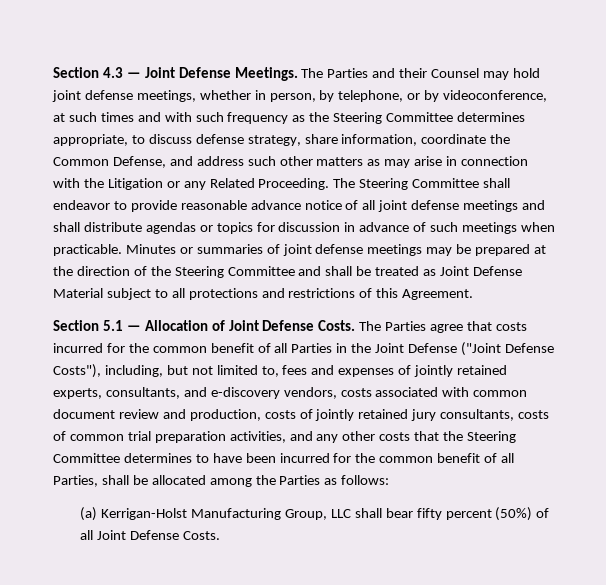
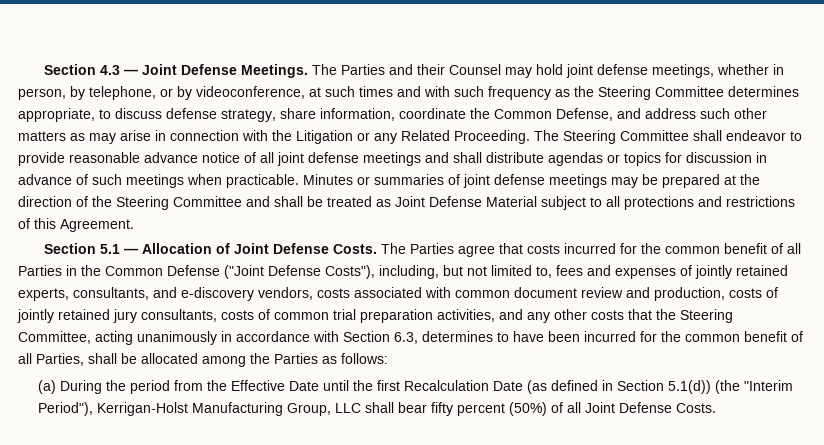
- The Parties agree that costs incurred for the common benefit of all Parties in the Joint Defense ("Joint Defense Costs"), including, but not limited to, fees and expenses of jointly retained experts, consultants, and e-discovery vendors, costs associated with common document review and production, costs of jointly retained jury consultants, costs of common trial preparation activities, and any other costs that the Steering Committee determines to have been incurred for the common benefit of all Parties, shall be allocated among the Parties as follows:
+ The Parties agree that costs incurred for the common benefit of all Parties in the Common Defense ("Joint Defense Costs"), including, but not limited to, fees and expenses of jointly retained experts, consultants, and e-discovery vendors, costs associated with common document review and production, costs of jointly retained jury consultants, costs of common trial preparation activities, and any other costs that the Steering Committee, acting unanimously in accordance with Section 6.3, determines to have been incurred for the common benefit of all Parties, shall be allocated among the Parties as follows:
- (a) Kerrigan-Holst Manufacturing Group, LLC shall bear fifty percent (50%) of all Joint Defense Costs.
+ (a) During the period from the Effective Date until the first Recalculation Date (as defined in Section 5.1(d)) (the "Interim Period"), Kerrigan-Holst Manufacturing Group, LLC shall bear fifty percent (50%) of all Joint Defense Costs.

